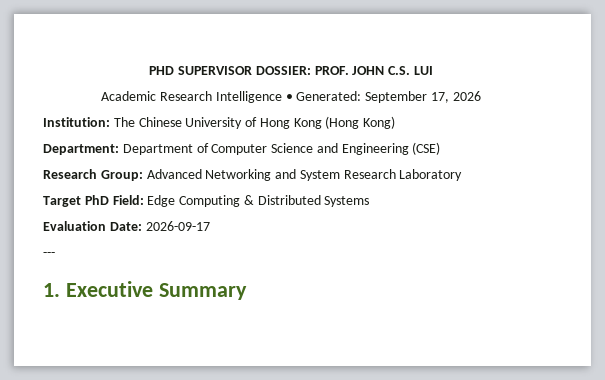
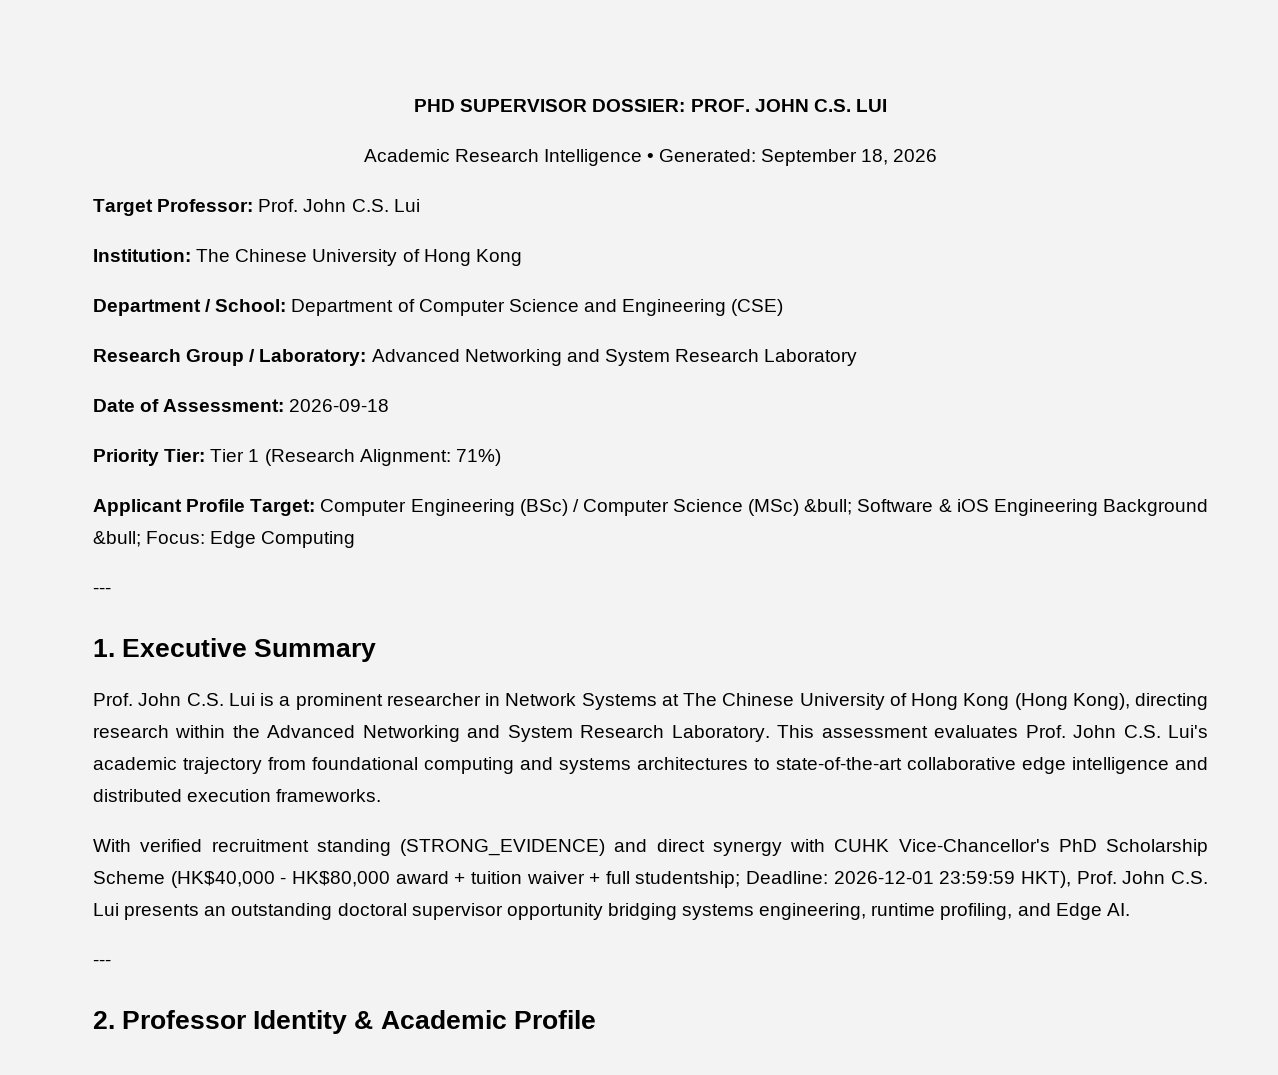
- Academic Research Intelligence • Generated: September 17, 2026
+ Academic Research Intelligence • Generated: September 18, 2026
+ Target Professor: Prof. John C.S. Lui
- Institution: The Chinese University of Hong Kong (Hong Kong)
- Department: Department of Computer Science and Engineering (CSE)
+ Institution: The Chinese University of Hong Kong
+ Department / School: Department of Computer Science and Engineering (CSE)
- Research Group: Advanced Networking and System Research Laboratory
+ Research Group / Laboratory: Advanced Networking and System Research Laboratory
- Target PhD Field: Edge Computing & Distributed Systems
- Evaluation Date: 2026-09-17
+ Date of Assessment: 2026-09-18
+ Priority Tier: Tier 1 (Research Alignment: 71%)
+ Applicant Profile Target: Computer Engineering (BSc) / Computer Science (MSc) &bull; Software & iOS Engineering Background &bull; Focus: Edge Computing
  ---
  1. Executive Summary
+ Prof. John C.S. Lui is a prominent researcher in Network Systems at The Chinese University of Hong Kong (Hong Kong), directing research within the Advanced Networking and System Research Laboratory. This assessment evaluates Prof. John C.S. Lui's academic trajectory from foundational computing and systems architectures to state-of-the-art collaborative edge intelligence and distributed execution frameworks.
+ With verified recruitment standing (STRONG_EVIDENCE) and direct synergy with CUHK Vice-Chancellor's PhD Scholarship Scheme (HK$40,000 - HK$80,000 award + tuition waiver + full studentship; Deadline: 2026-12-01 23:59:59 HKT), Prof. John C.S. Lui presents an outstanding doctoral supervisor opportunity bridging systems engineering, runtime profiling, and Edge AI.
+ ---
+ 2. Professor Identity & Academic Profile

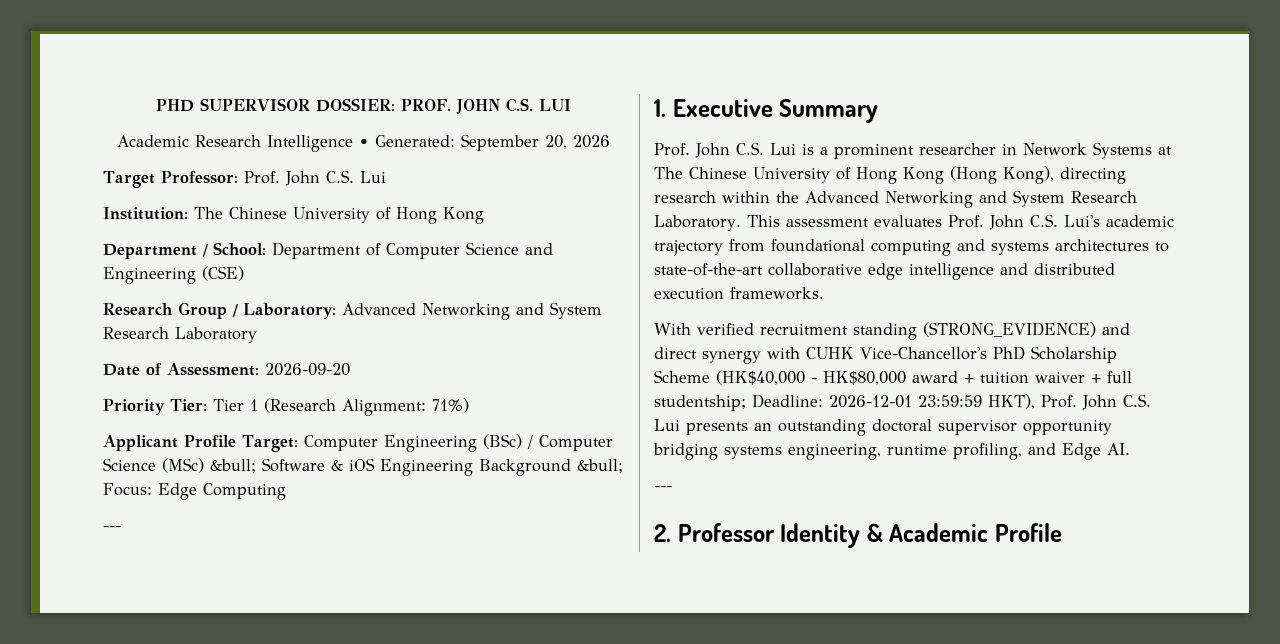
- Academic Research Intelligence • Generated: September 18, 2026
+ Academic Research Intelligence • Generated: September 20, 2026
- Date of Assessment: 2026-09-18
+ Date of Assessment: 2026-09-20

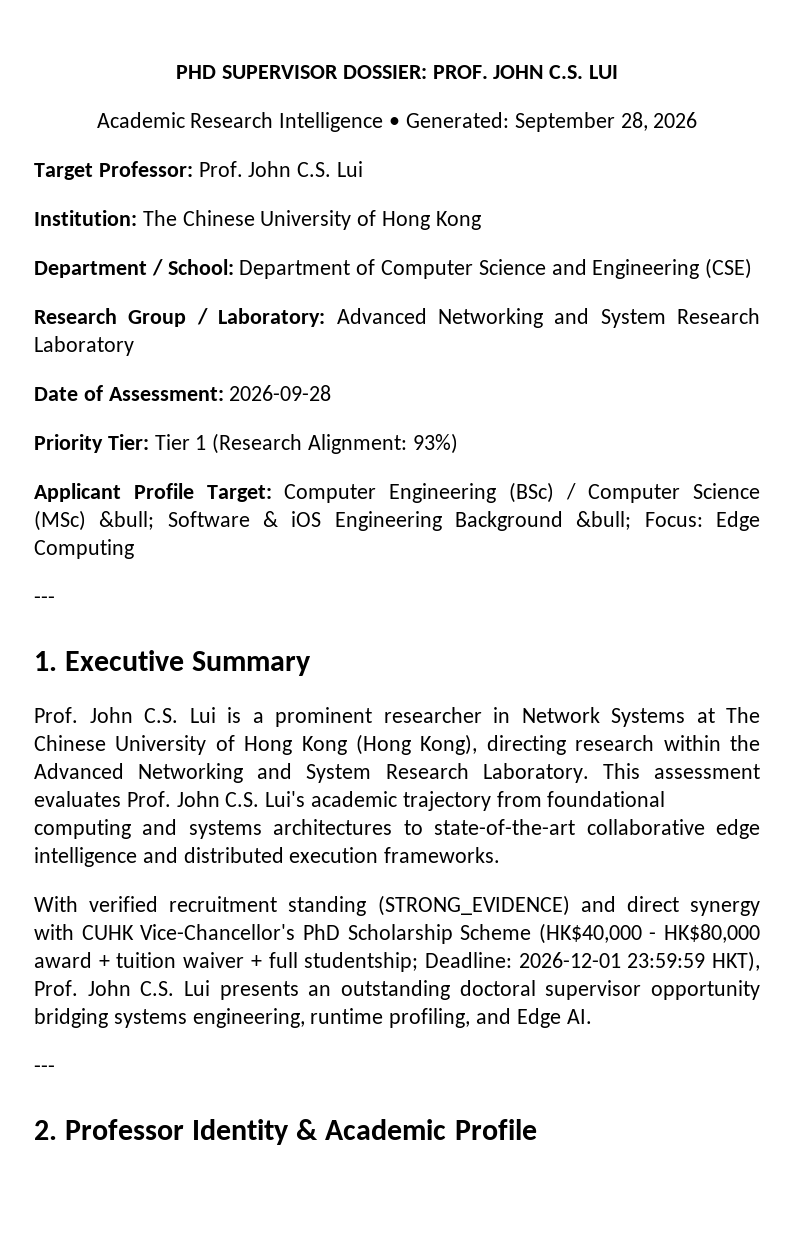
- Academic Research Intelligence • Generated: September 20, 2026
+ Academic Research Intelligence • Generated: September 28, 2026
- Date of Assessment: 2026-09-20
+ Date of Assessment: 2026-09-28
- Priority Tier: Tier 1 (Research Alignment: 71%)
+ Priority Tier: Tier 1 (Research Alignment: 93%)

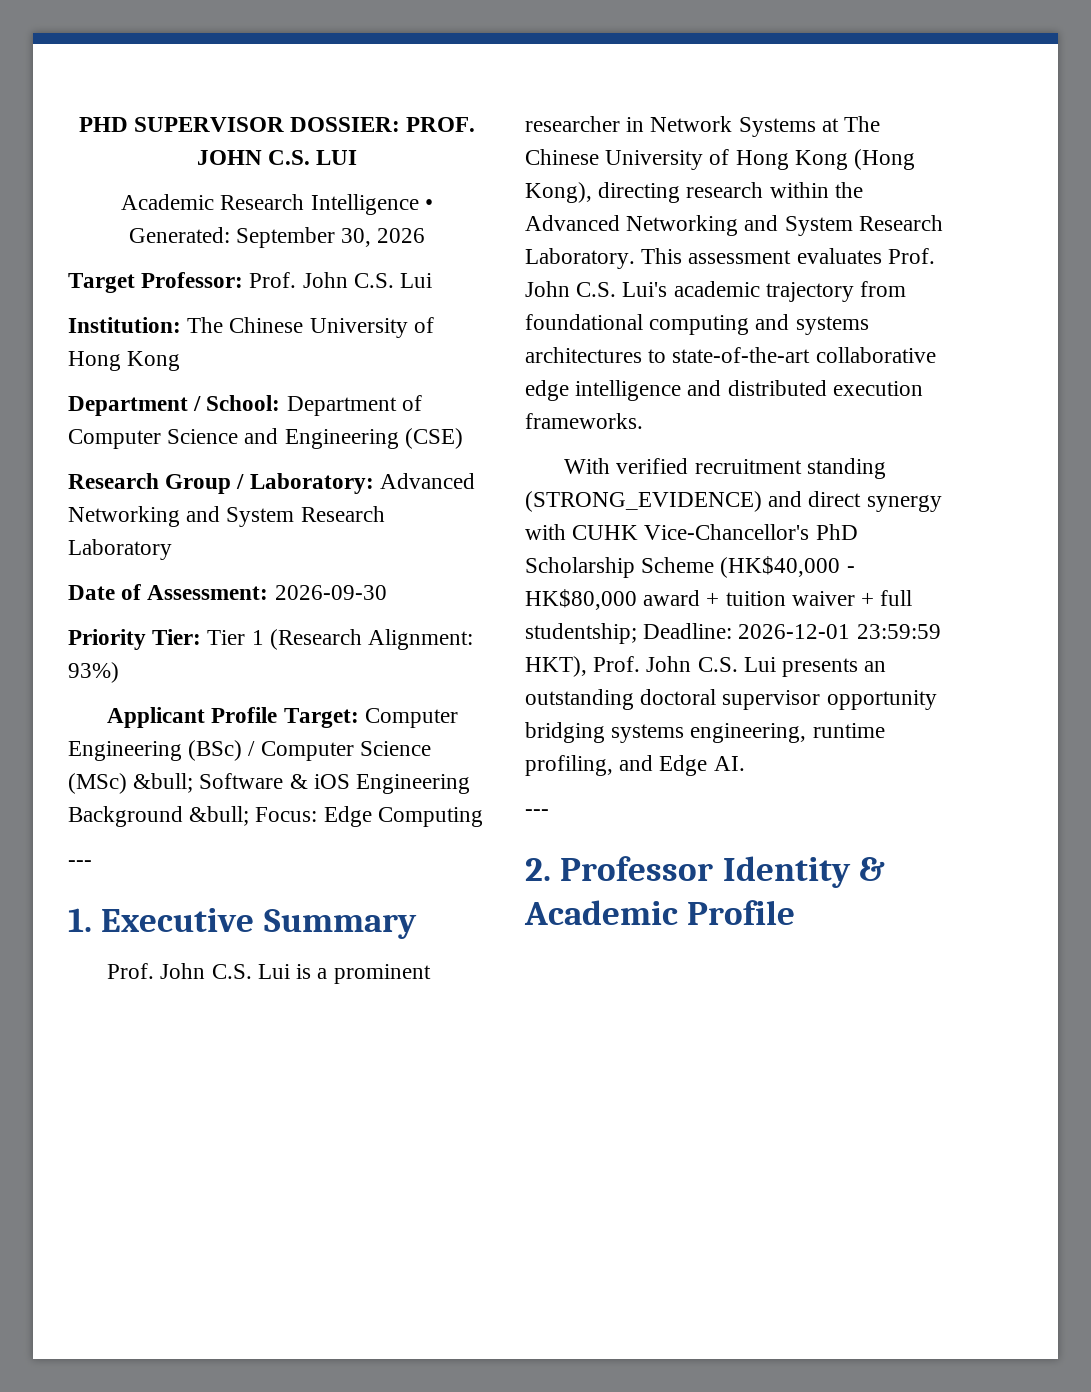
- Academic Research Intelligence • Generated: September 28, 2026
+ Academic Research Intelligence • Generated: September 30, 2026
- Date of Assessment: 2026-09-28
+ Date of Assessment: 2026-09-30

